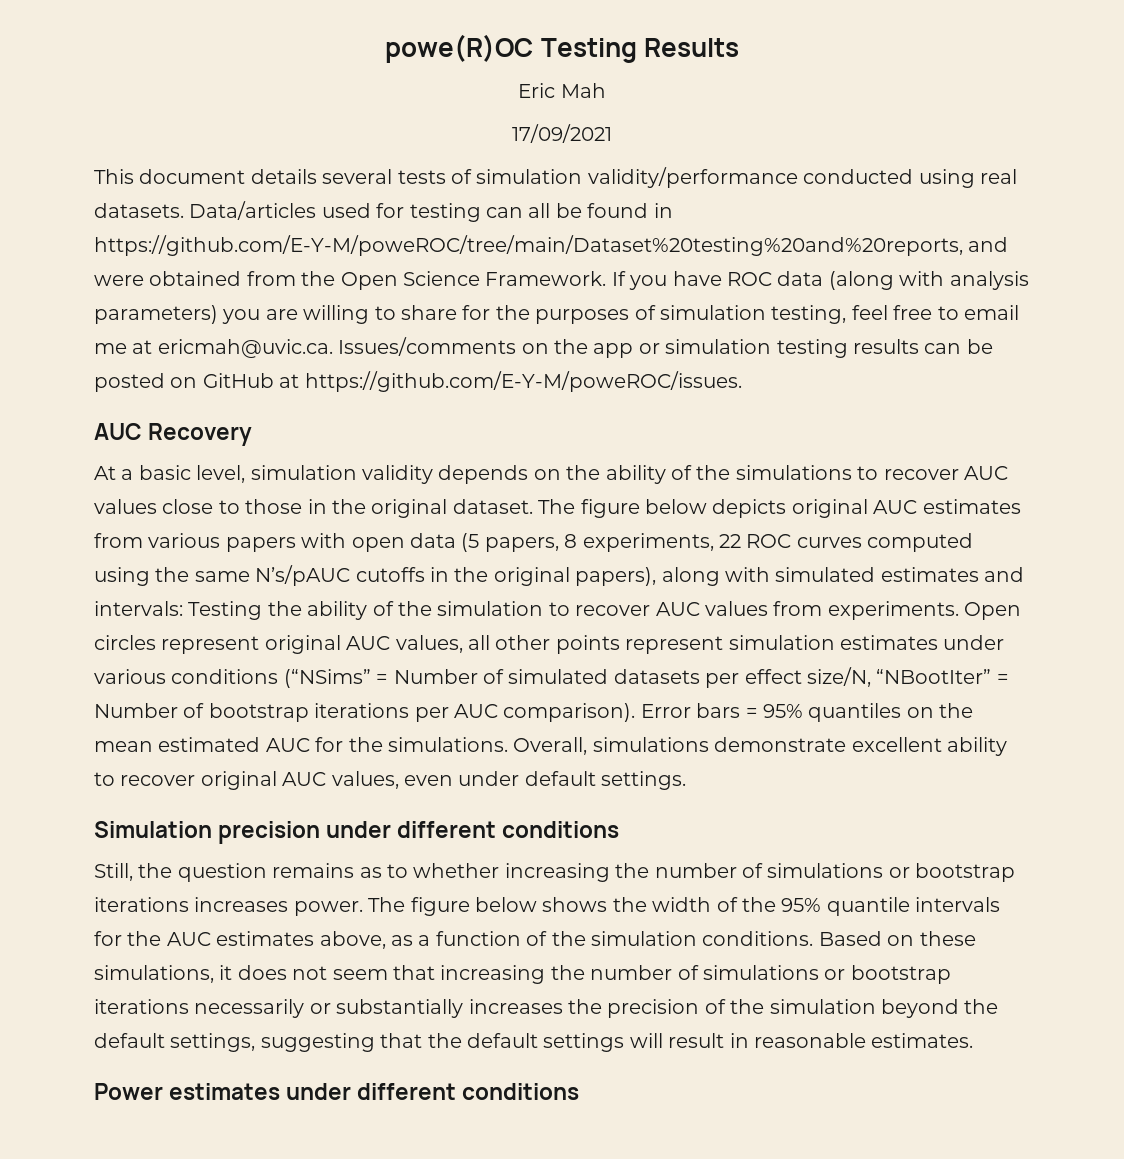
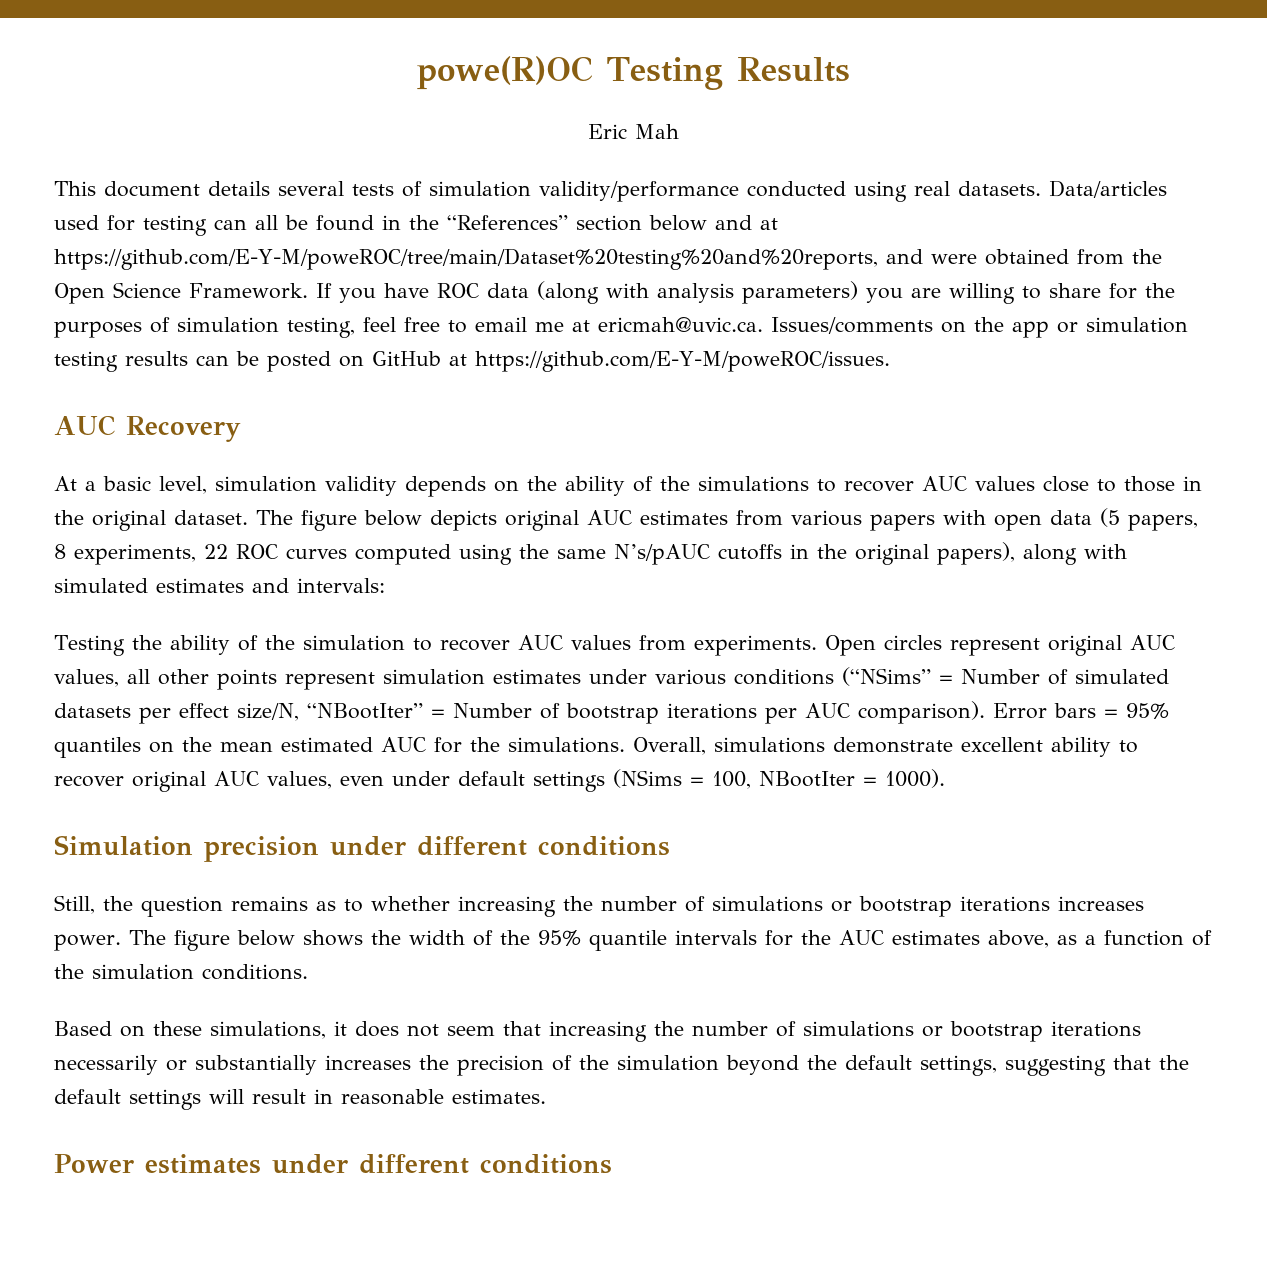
- 17/09/2021
- Data/articles used for testing can all be found in https://github.com/E-Y-M/poweROC/tree/main/Dataset%20testing%20and%20reports, and were obtained from the Open Science Framework.
+ Data/articles used for testing can all be found in the “References” section below and at https://github.com/E-Y-M/poweROC/tree/main/Dataset%20testing%20and%20reports, and were obtained from the Open Science Framework.
- The figure below depicts original AUC estimates from various papers with open data (5 papers, 8 experiments, 22 ROC curves computed using the same N’s/pAUC cutoffs in the original papers), along with simulated estimates and intervals: Testing the ability of the simulation to recover AUC values from experiments.
+ The figure below depicts original AUC estimates from various papers with open data (5 papers, 8 experiments, 22 ROC curves computed using the same N’s/pAUC cutoffs in the original papers), along with simulated estimates and intervals:
+ Testing the ability of the simulation to recover AUC values from experiments.
- Overall, simulations demonstrate excellent ability to recover original AUC values, even under default settings.
+ Overall, simulations demonstrate excellent ability to recover original AUC values, even under default settings (NSims = 100, NBootIter = 1000).
- The figure below shows the width of the 95% quantile intervals for the AUC estimates above, as a function of the simulation conditions. Based on these simulations, it does not seem that increasing the number of simulations or bootstrap iterations necessarily or substantially increases the precision of the simulation beyond the default settings, suggesting that the default settings will result in reasonable estimates.
+ The figure below shows the width of the 95% quantile intervals for the AUC estimates above, as a function of the simulation conditions.
+ Based on these simulations, it does not seem that increasing the number of simulations or bootstrap iterations necessarily or substantially increases the precision of the simulation beyond the default settings, suggesting that the default settings will result in reasonable estimates.

